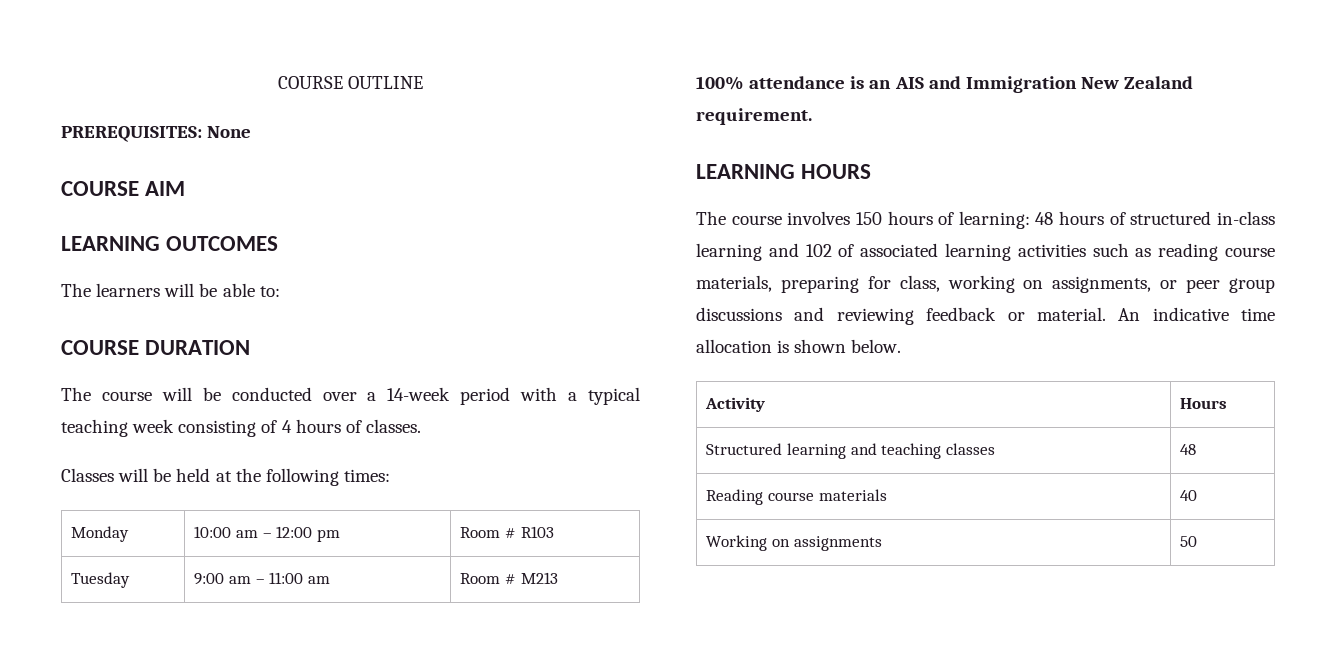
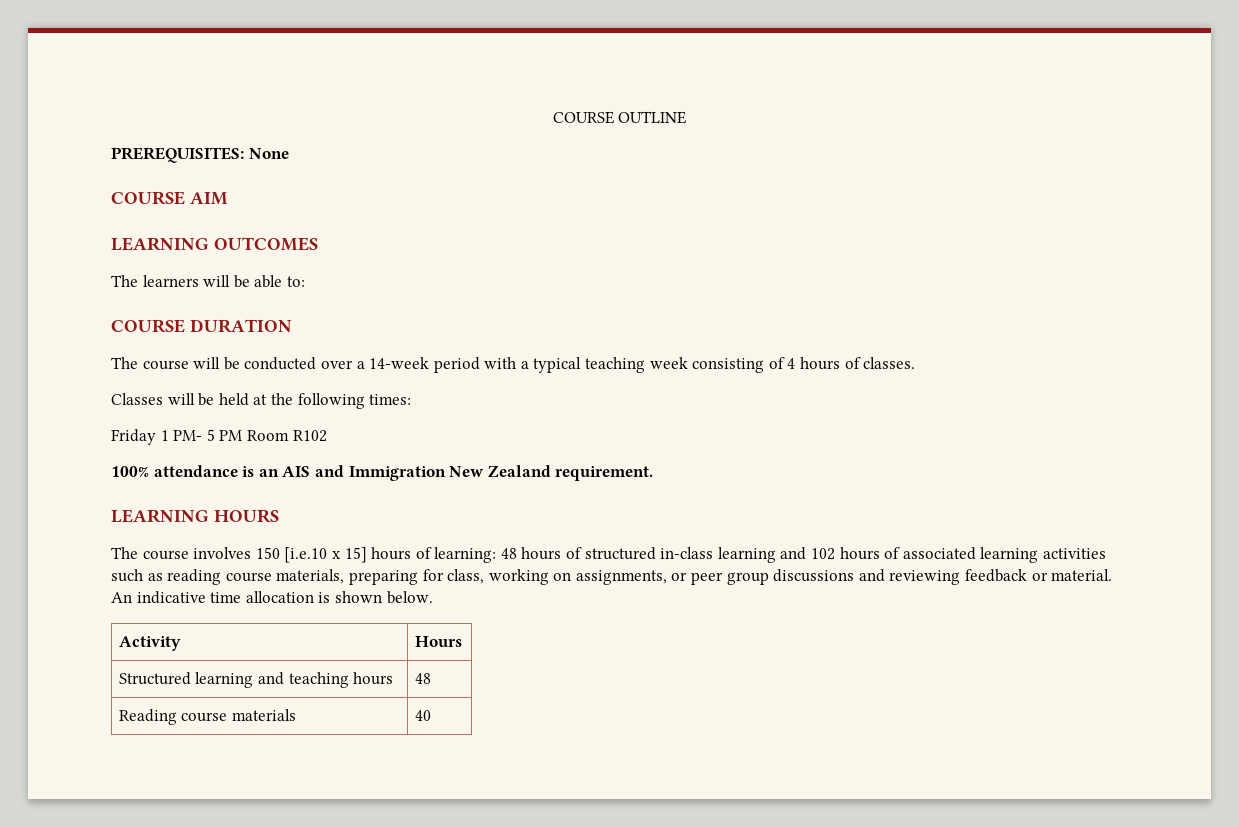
- Monday | 10:00 am – 12:00 pm | Room # R103
- Tuesday | 9:00 am – 11:00 am | Room # M213
+ Friday 1 PM- 5 PM Room R102
- The course involves 150 hours of learning: 48 hours of structured in-class learning and 102 of associated learning activities such as reading course materials, preparing for class, working on assignments, or peer group discussions and reviewing feedback or material.
+ The course involves 150 [i.e.10 x 15] hours of learning: 48 hours of structured in-class learning and 102 hours of associated learning activities such as reading course materials, preparing for class, working on assignments, or peer group discussions and reviewing feedback or material.
- Structured learning and teaching classes | 48
+ Structured learning and teaching hours | 48
- Working on assignments | 50

